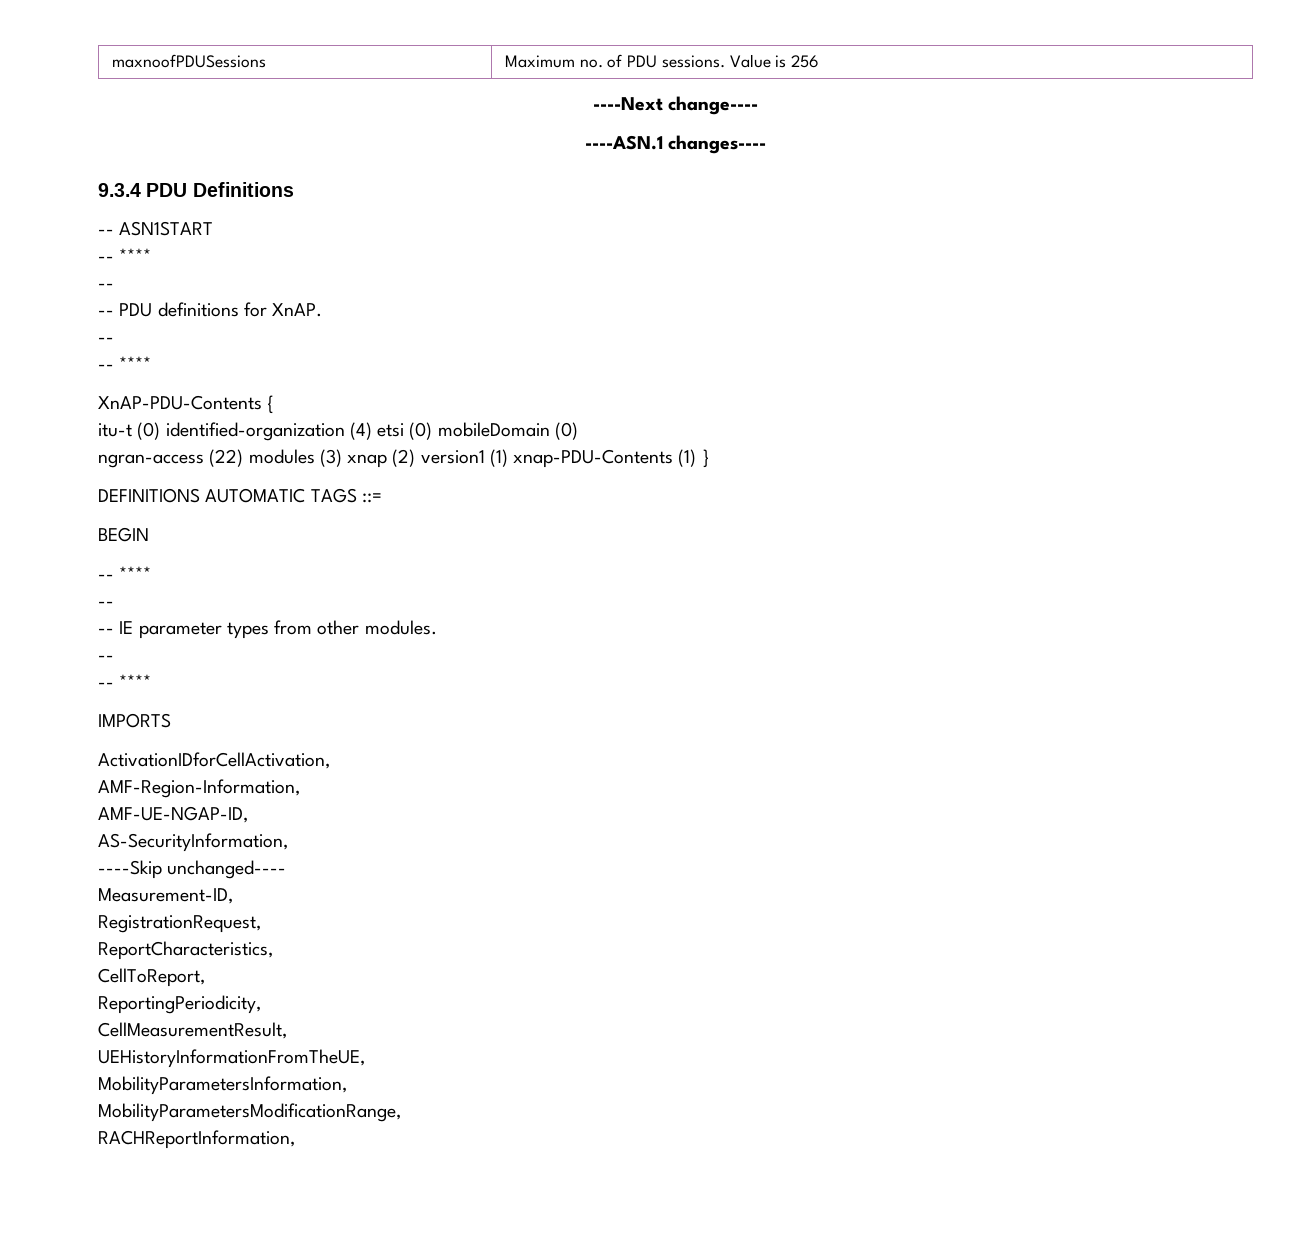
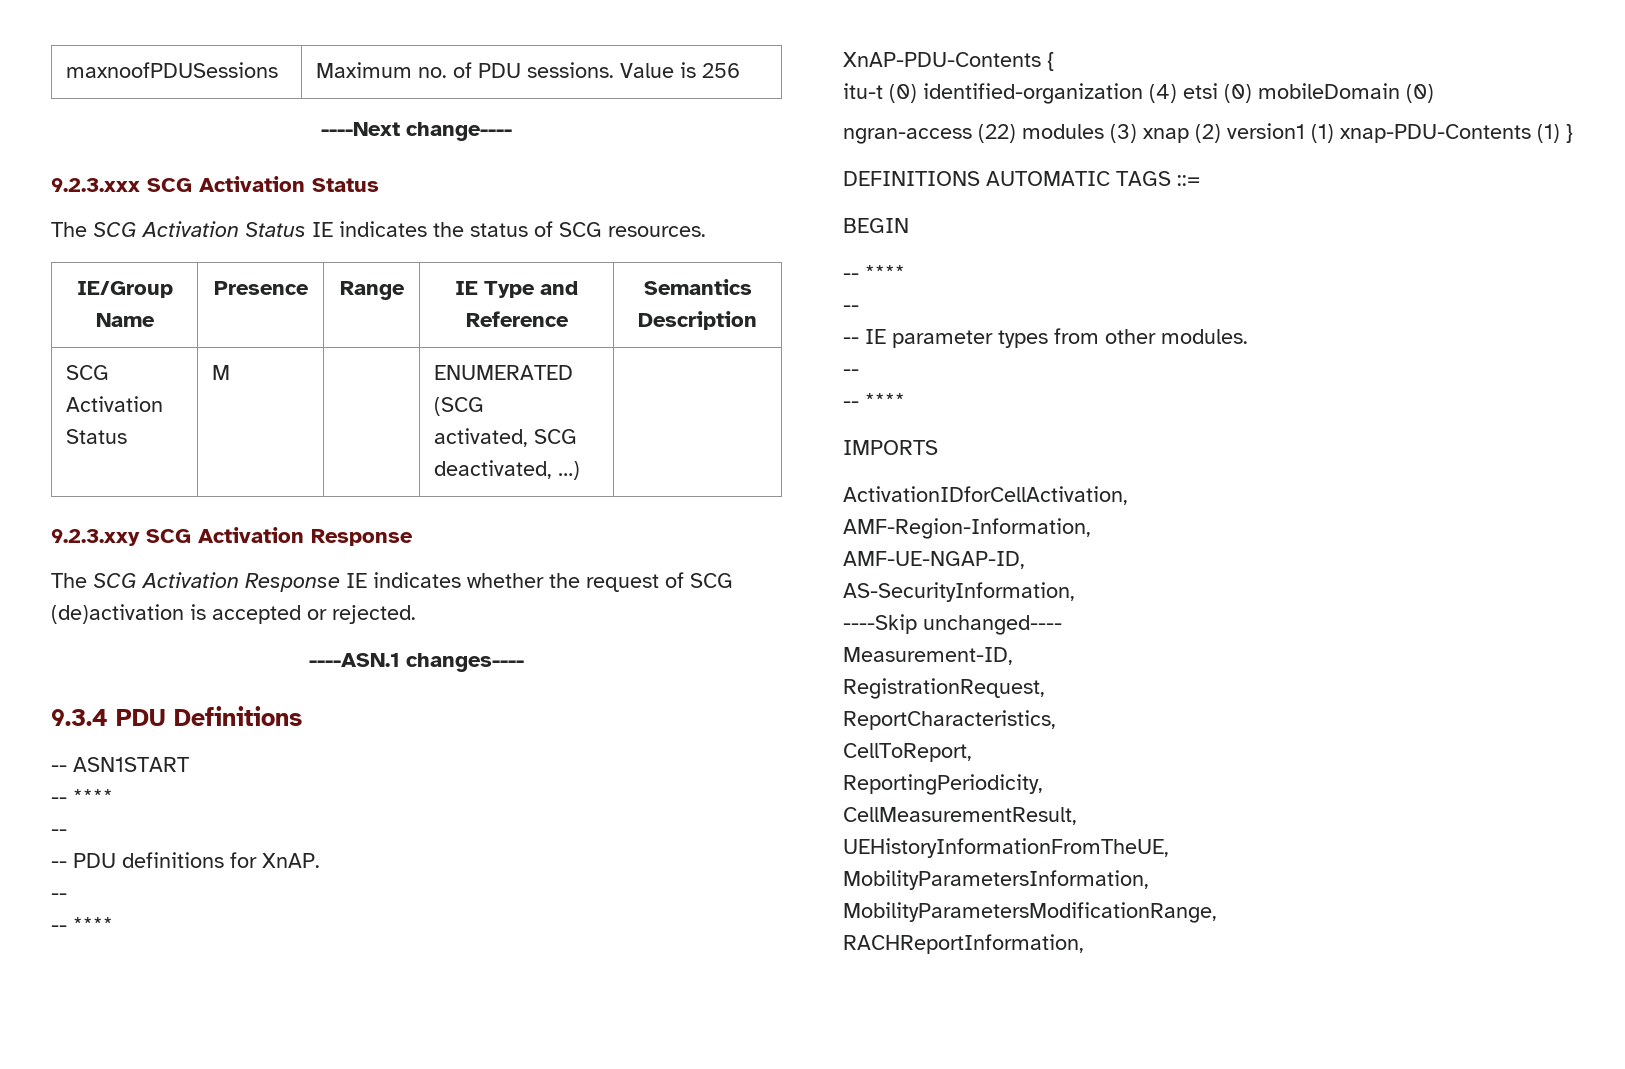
+ 9.2.3.xxx SCG Activation Status
+ The SCG Activation Status IE indicates the status of SCG resources.
+ IE/Group Name | Presence | Range | IE Type and Reference | Semantics Description
+ SCG Activation Status | M | | ENUMERATED (SCG
+ activated, SCG deactivated, …) |
+ 9.2.3.xxy SCG Activation Response
+ The SCG Activation Response IE indicates whether the request of SCG (de)activation is accepted or rejected.

